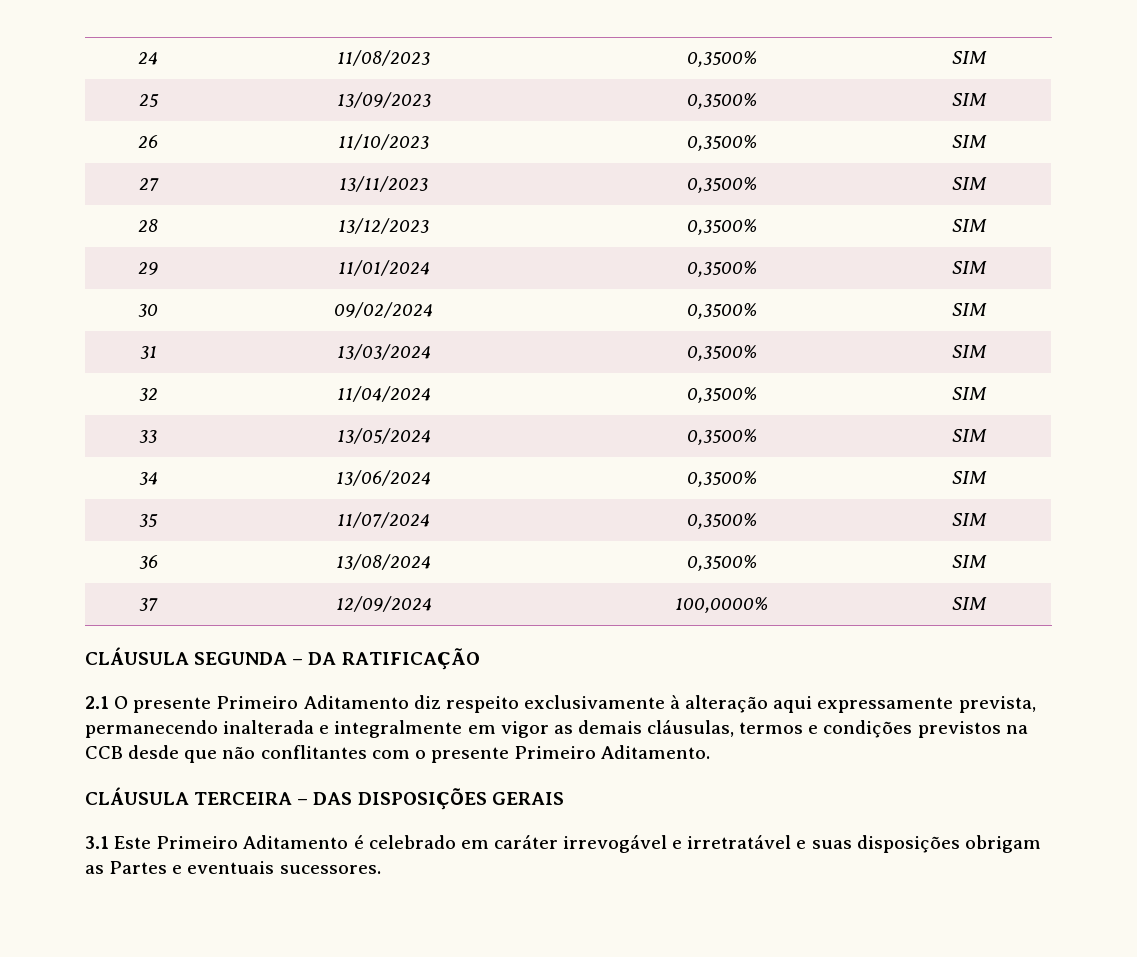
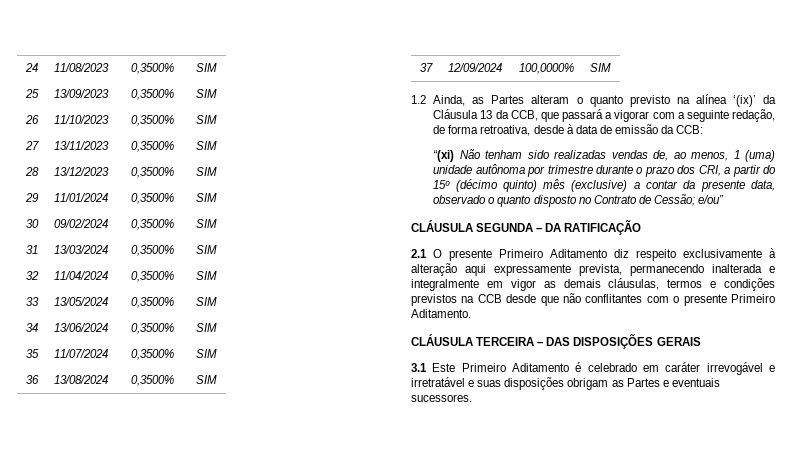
+ 1.2 Ainda, as Partes alteram o quanto previsto na alínea ‘(ix)’ da Cláusula 13 da CCB, que passará a vigorar com a seguinte redação, de forma retroativa, desde à data de emissão da CCB:
+ “(xi) Não tenham sido realizadas vendas de, ao menos, 1 (uma) unidade autônoma por trimestre durante o prazo dos CRI, a partir do 15º (décimo quinto) mês (exclusive) a contar da presente data, observado o quanto disposto no Contrato de Cessão; e/ou”

